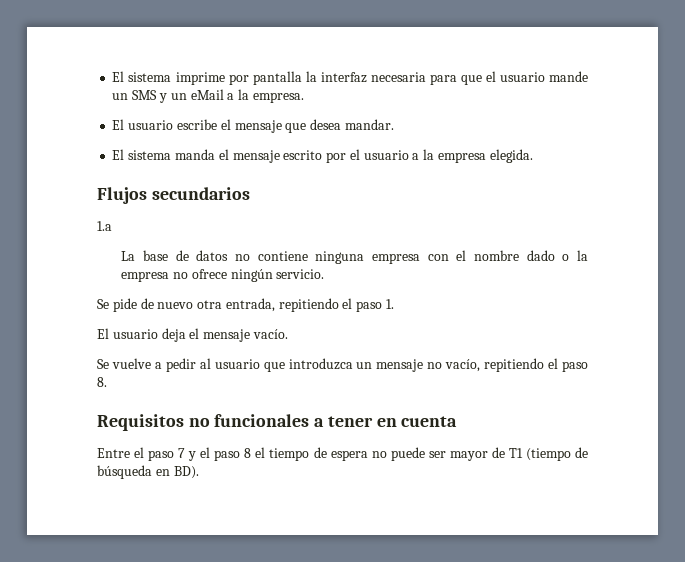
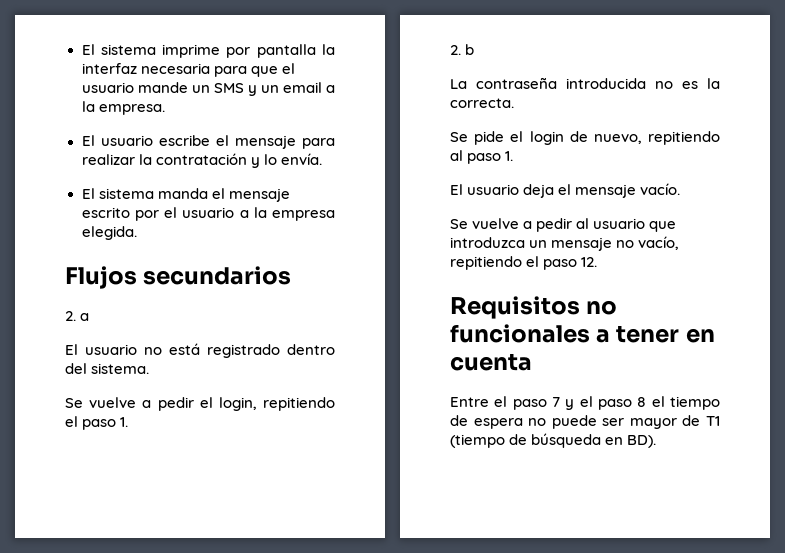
- El sistema imprime por pantalla la interfaz necesaria para que el usuario mande un SMS y un eMail a la empresa.
+ El sistema imprime por pantalla la interfaz necesaria para que el usuario mande un SMS y un email a la empresa.
- El usuario escribe el mensaje que desea mandar.
+ El usuario escribe el mensaje para realizar la contratación y lo envía.
- 1.a
- La base de datos no contiene ninguna empresa con el nombre dado o la empresa no ofrece ningún servicio.
- Se pide de nuevo otra entrada, repitiendo el paso 1.
+ 2. a
+ El usuario no está registrado dentro del sistema.
+ Se vuelve a pedir el login, repitiendo el paso 1.
+ 2. b
+ La contraseña introducida no es la correcta.
+ Se pide el login de nuevo, repitiendo al paso 1.
- Se vuelve a pedir al usuario que introduzca un mensaje no vacío, repitiendo el paso 8.
+ Se vuelve a pedir al usuario que introduzca un mensaje no vacío, repitiendo el paso 12.

